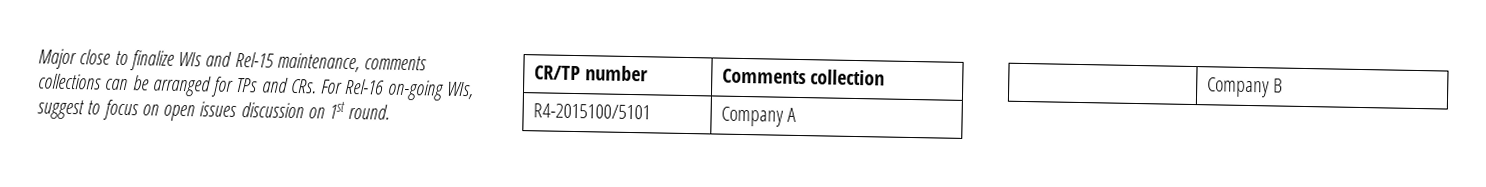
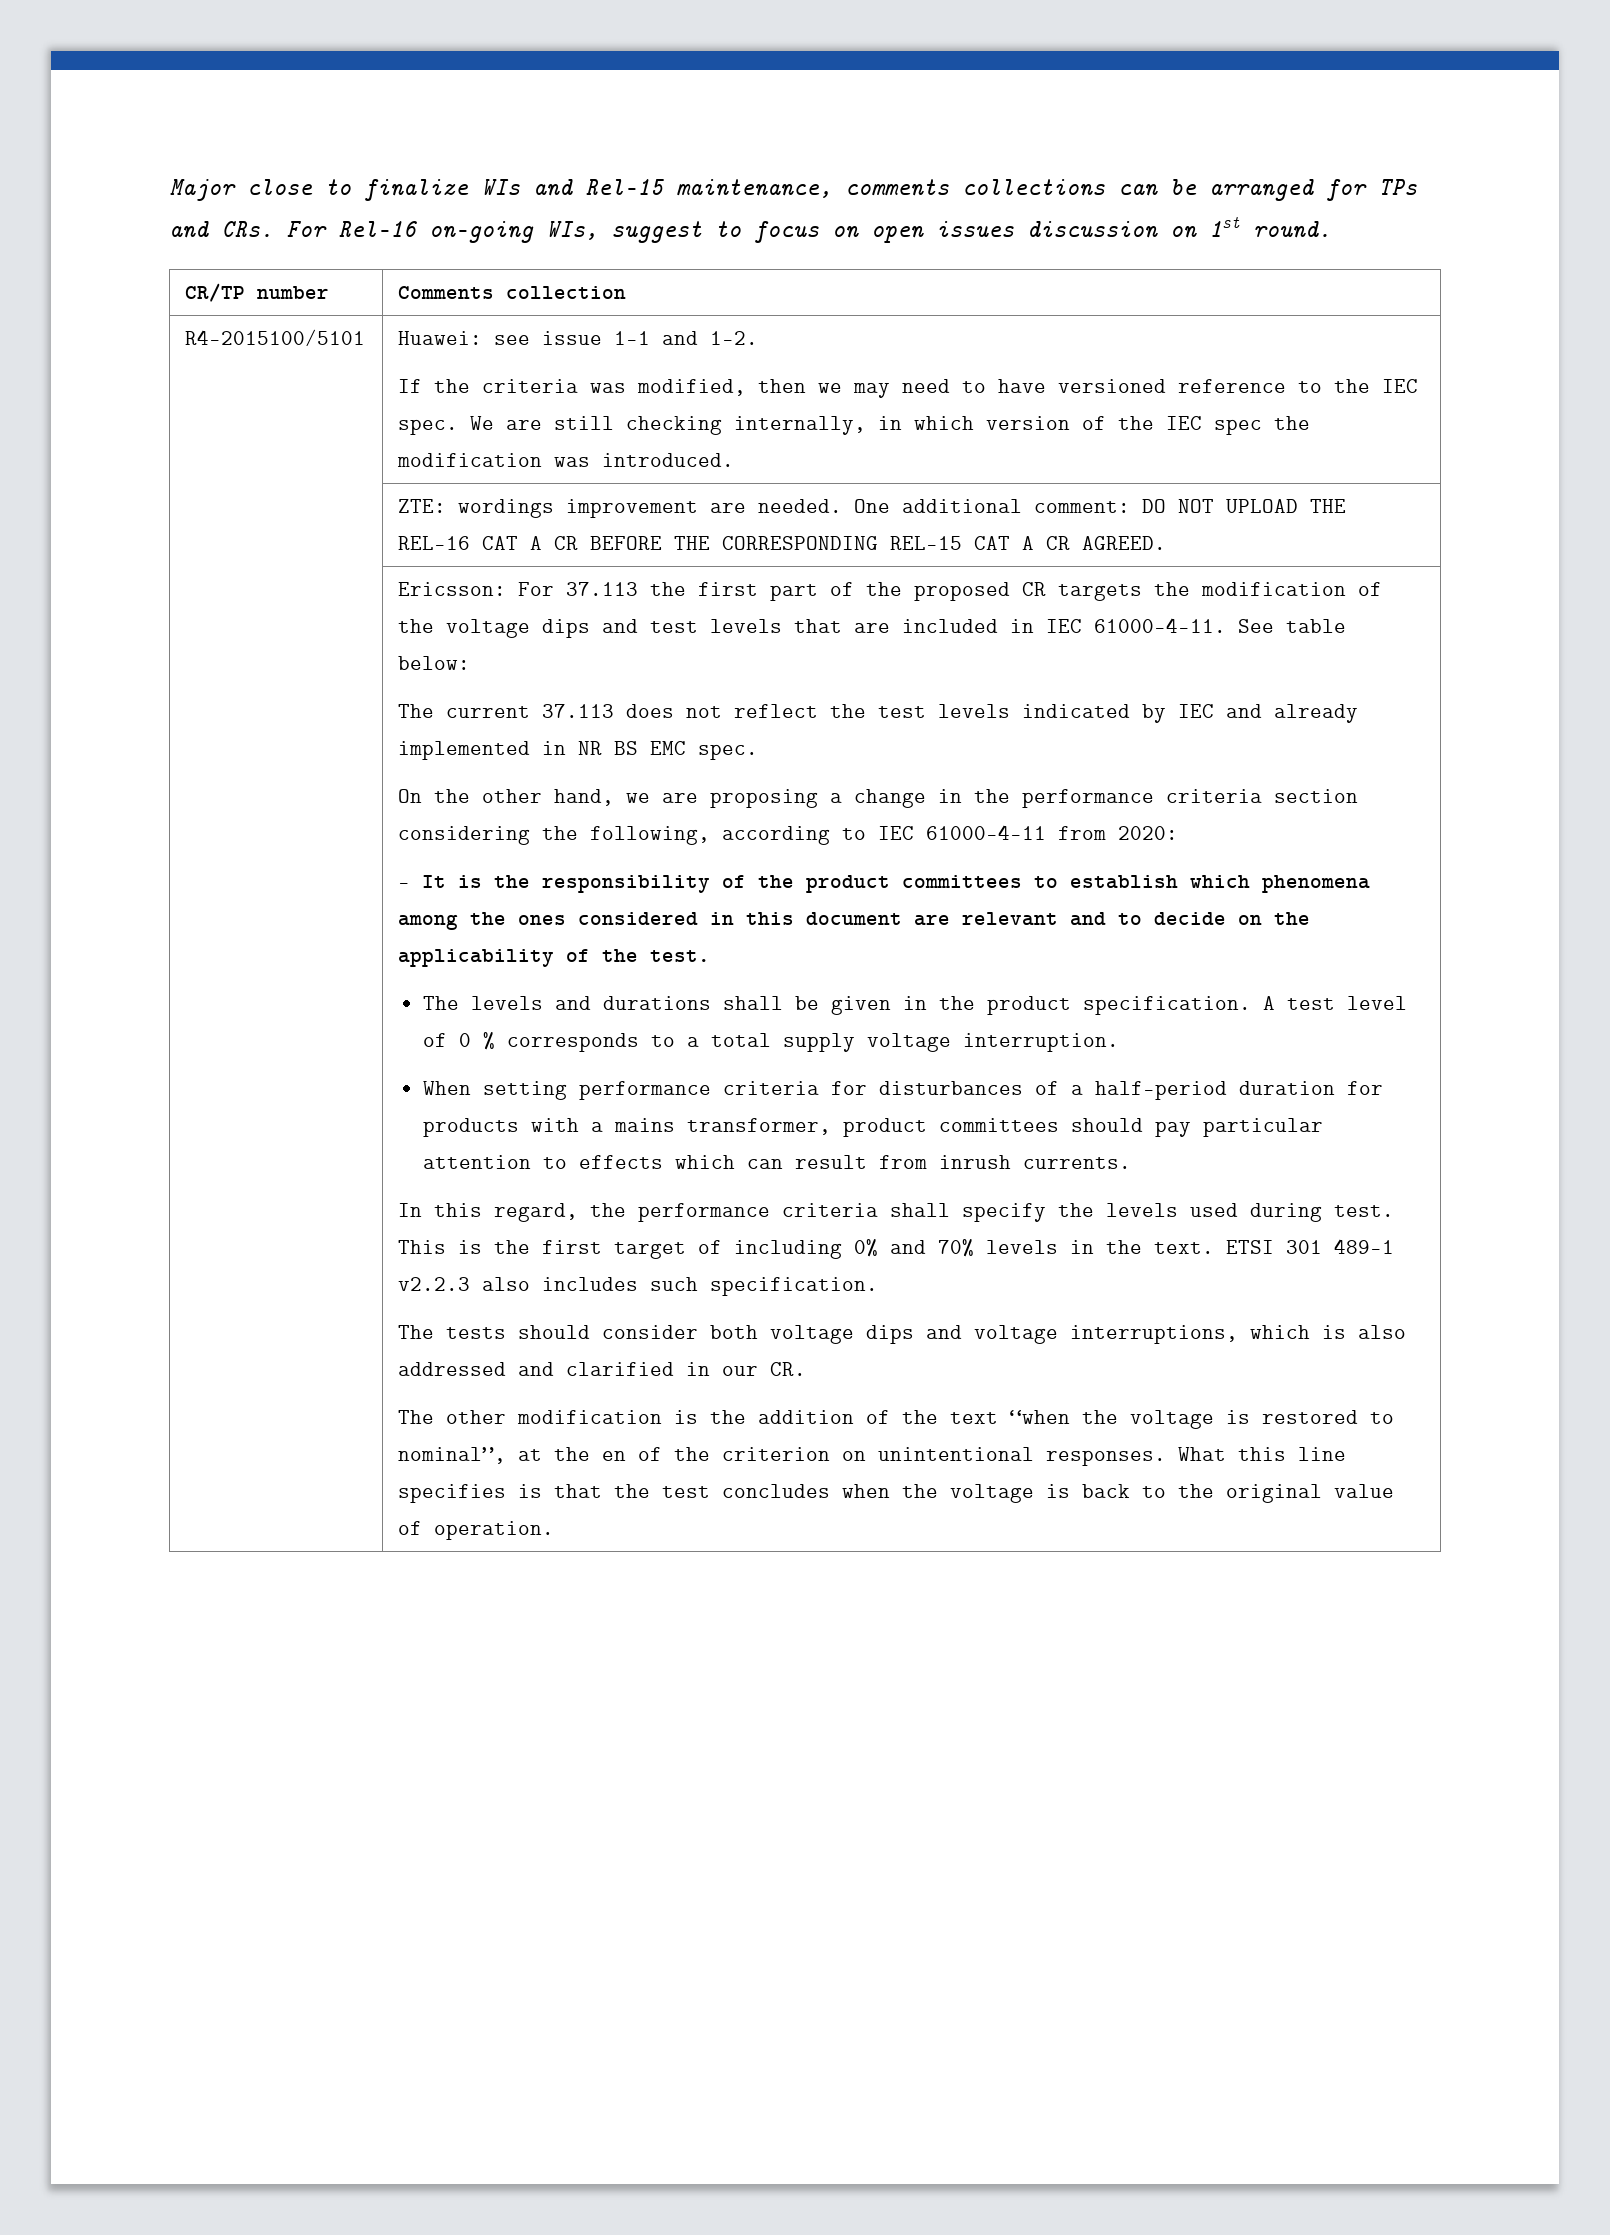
- R4-2015100/5101 | Company A
- | Company B
+ R4-2015100/5101 | Huawei: see issue 1-1 and 1-2.
+ If the criteria was modified, then we may need to have versioned reference to the IEC spec. We are still checking internally, in which version of the IEC spec the modification was introduced.
+ | ZTE: wordings improvement are needed. One additional comment: DO NOT UPLOAD THE REL-16 CAT A CR BEFORE THE CORRESPONDING REL-15 CAT A CR AGREED.
+ | Ericsson: For 37.113 the first part of the proposed CR targets the modification of the voltage dips and test levels that are included in IEC 61000-4-11. See table below:
+ The current 37.113 does not reflect the test levels indicated by IEC and already implemented in NR BS EMC spec.
+ On the other hand, we are proposing a change in the performance criteria section considering the following, according to IEC 61000-4-11 from 2020:
+ - It is the responsibility of the product committees to establish which phenomena among the ones considered in this document are relevant and to decide on the applicability of the test.
+ The levels and durations shall be given in the product specification. A test level of 0 % corresponds to a total supply voltage interruption.
+ When setting performance criteria for disturbances of a half-period duration for products with a mains transformer, product committees should pay particular attention to effects which can result from inrush currents.
+ In this regard, the performance criteria shall specify the levels used during test. This is the first target of including 0% and 70% levels in the text. ETSI 301 489-1 v2.2.3 also includes such specification.
+ The tests should consider both voltage dips and voltage interruptions, which is also addressed and clarified in our CR.
+ The other modification is the addition of the text “when the voltage is restored to nominal”, at the en of the criterion on unintentional responses. What this line specifies is that the test concludes when the voltage is back to the original value of operation.

